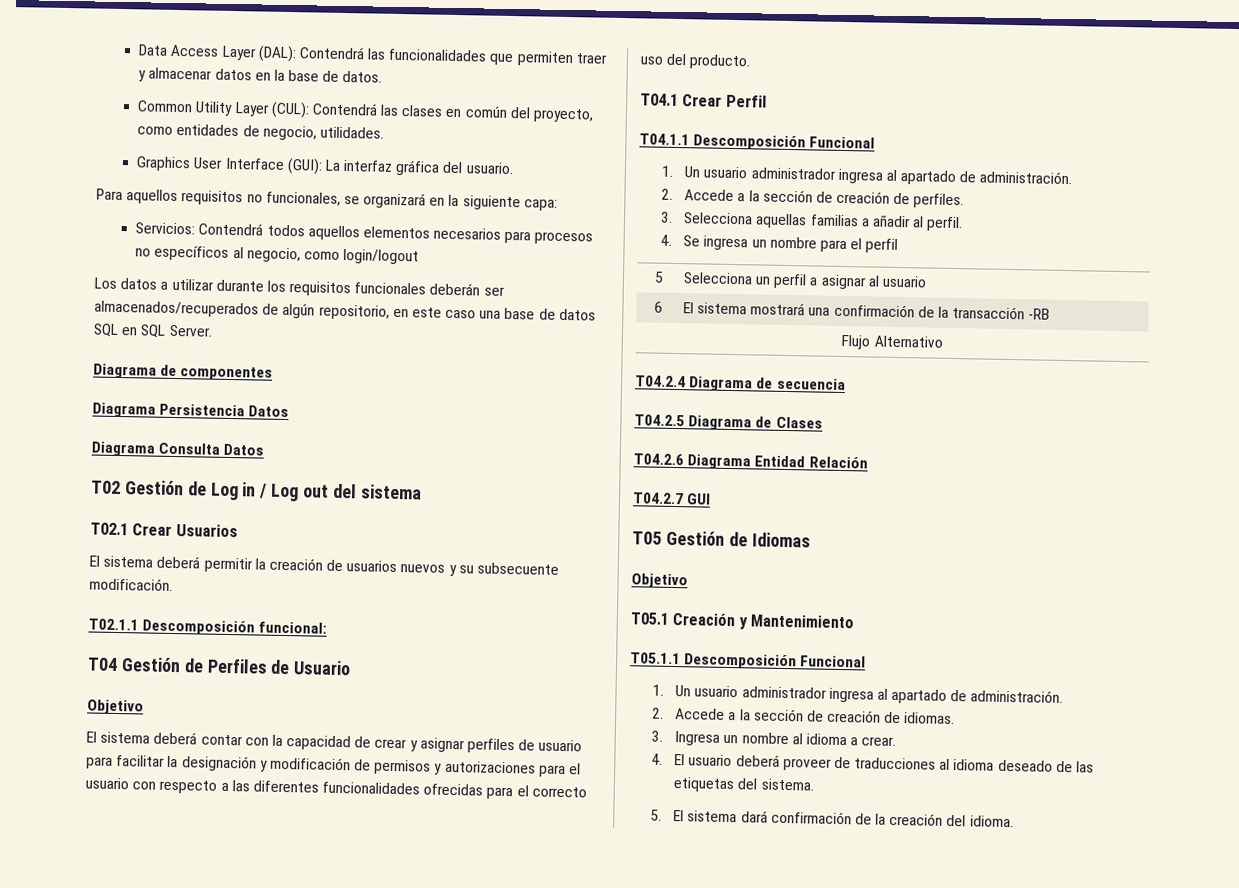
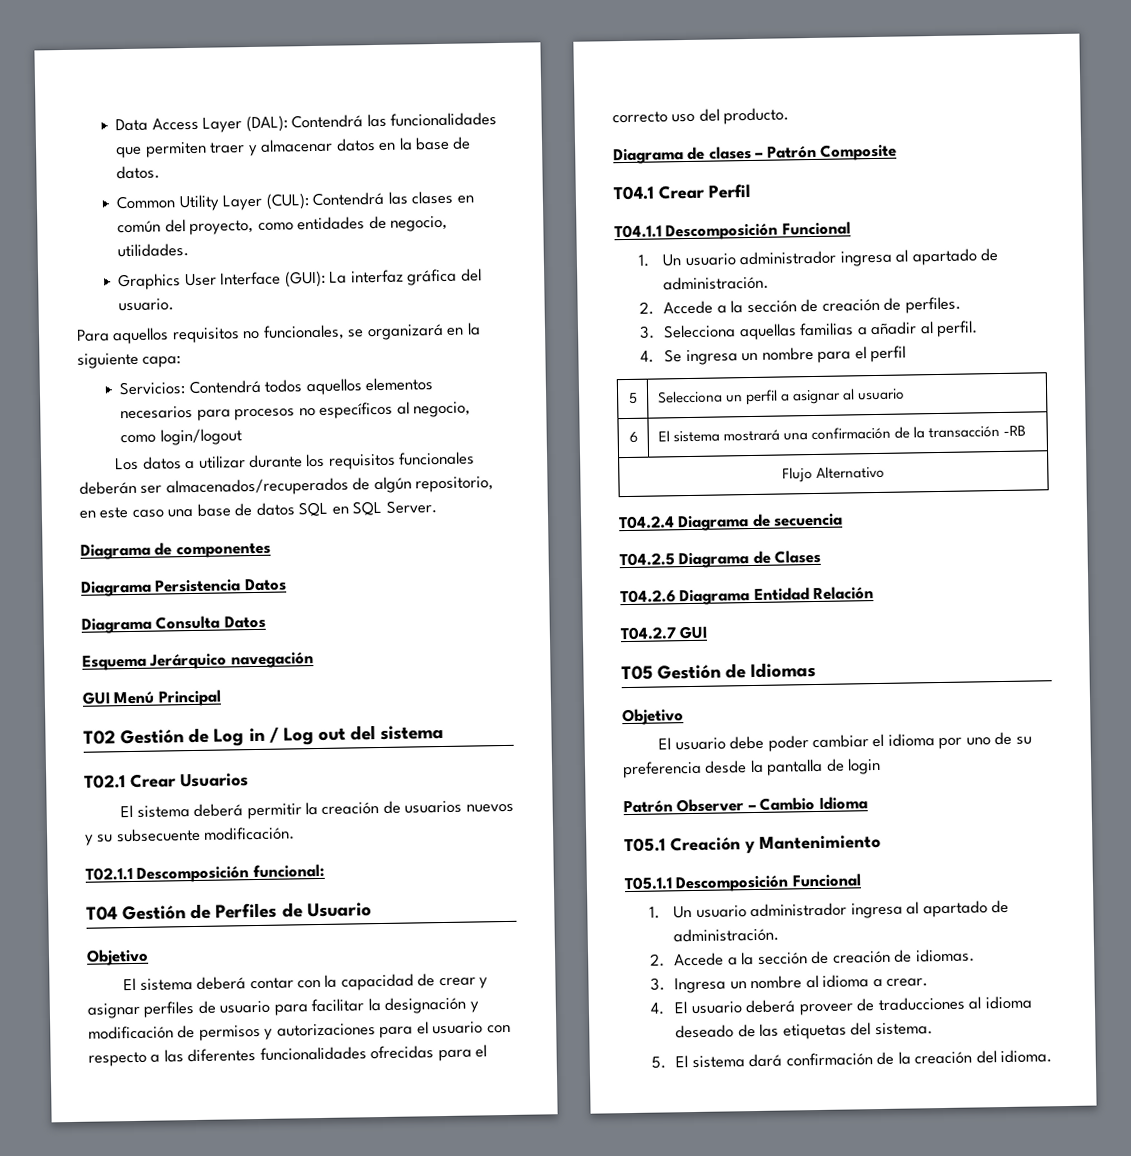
+ Esquema Jerárquico navegación
+ GUI Menú Principal
+ Diagrama de clases – Patrón Composite
+ El usuario debe poder cambiar el idioma por uno de su preferencia desde la pantalla de login
+ Patrón Observer – Cambio Idioma

